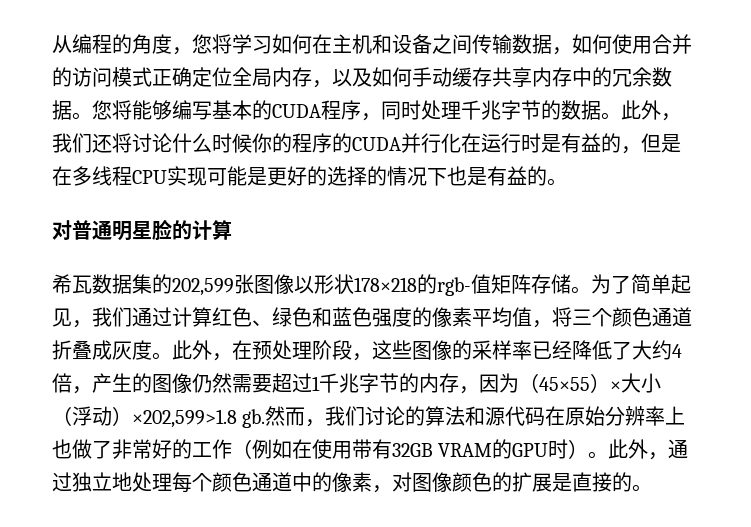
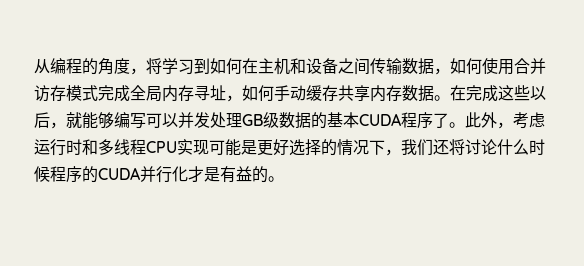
- 从编程的角度，您将学习如何在主机和设备之间传输数据，如何使用合并的访问模式正确定位全局内存，以及如何手动缓存共享内存中的冗余数据。您将能够编写基本的CUDA程序，同时处理千兆字节的数据。此外，我们还将讨论什么时候你的程序的CUDA并行化在运行时是有益的，但是在多线程CPU实现可能是更好的选择的情况下也是有益的。
- 对普通明星脸的计算
- 希瓦数据集的202,599张图像以形状178×218的rgb-值矩阵存储。为了简单起见，我们通过计算红色、绿色和蓝色强度的像素平均值，将三个颜色通道折叠成灰度。此外，在预处理阶段，这些图像的采样率已经降低了大约4倍，产生的图像仍然需要超过1千兆字节的内存，因为（45×55）×大小（浮动）×202,599>1.8 gb.然而，我们讨论的算法和源代码在原始分辨率上也做了非常好的工作（例如在使用带有32GB VRAM的GPU时）。此外，通过独立地处理每个颜色通道中的像素，对图像颜色的扩展是直接的。
+ 从编程的角度，将学习到如何在主机和设备之间传输数据，如何使用合并访存模式完成全局内存寻址，如何手动缓存共享内存数据。在完成这些以后，就能够编写可以并发处理GB级数据的基本CUDA程序了。此外，考虑运行时和多线程CPU实现可能是更好选择的情况下，我们还将讨论什么时候程序的CUDA并行化才是有益的。

